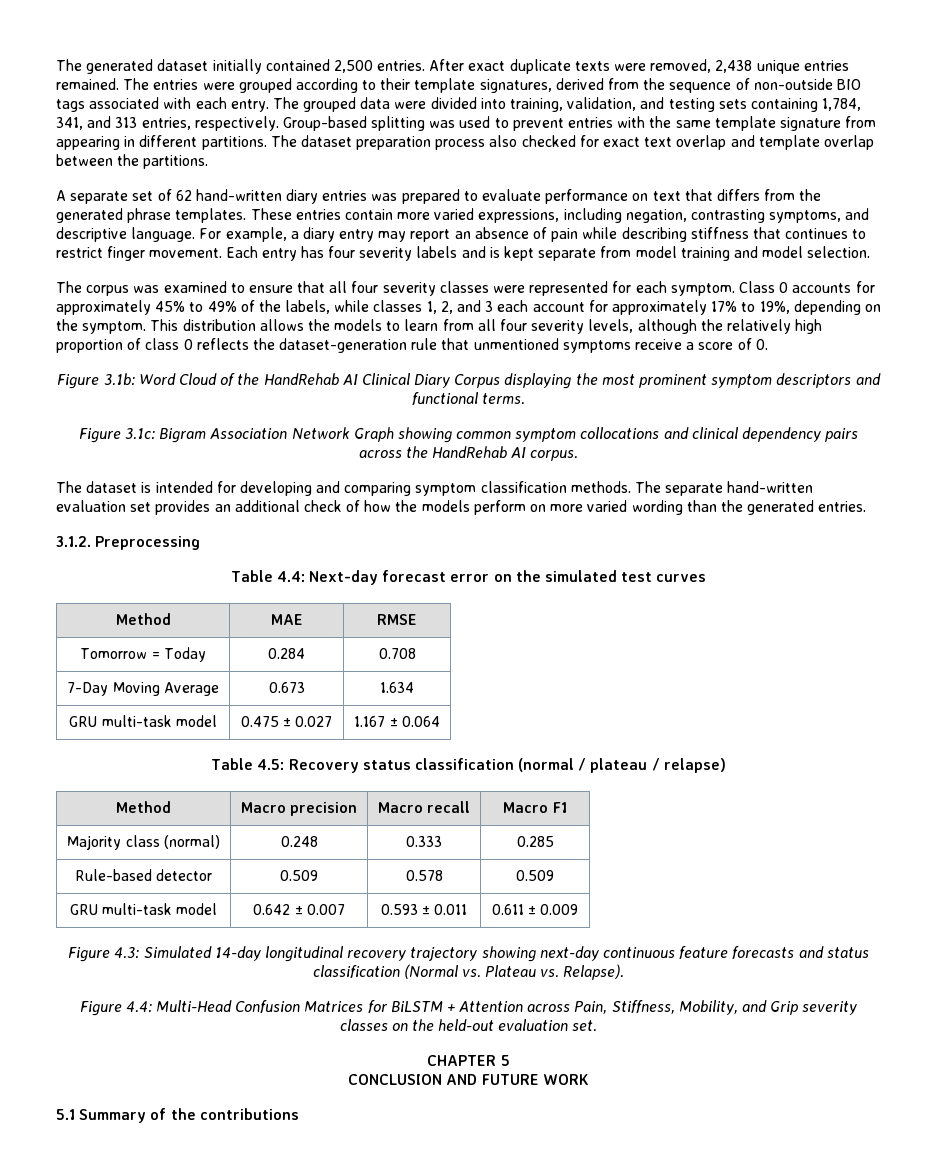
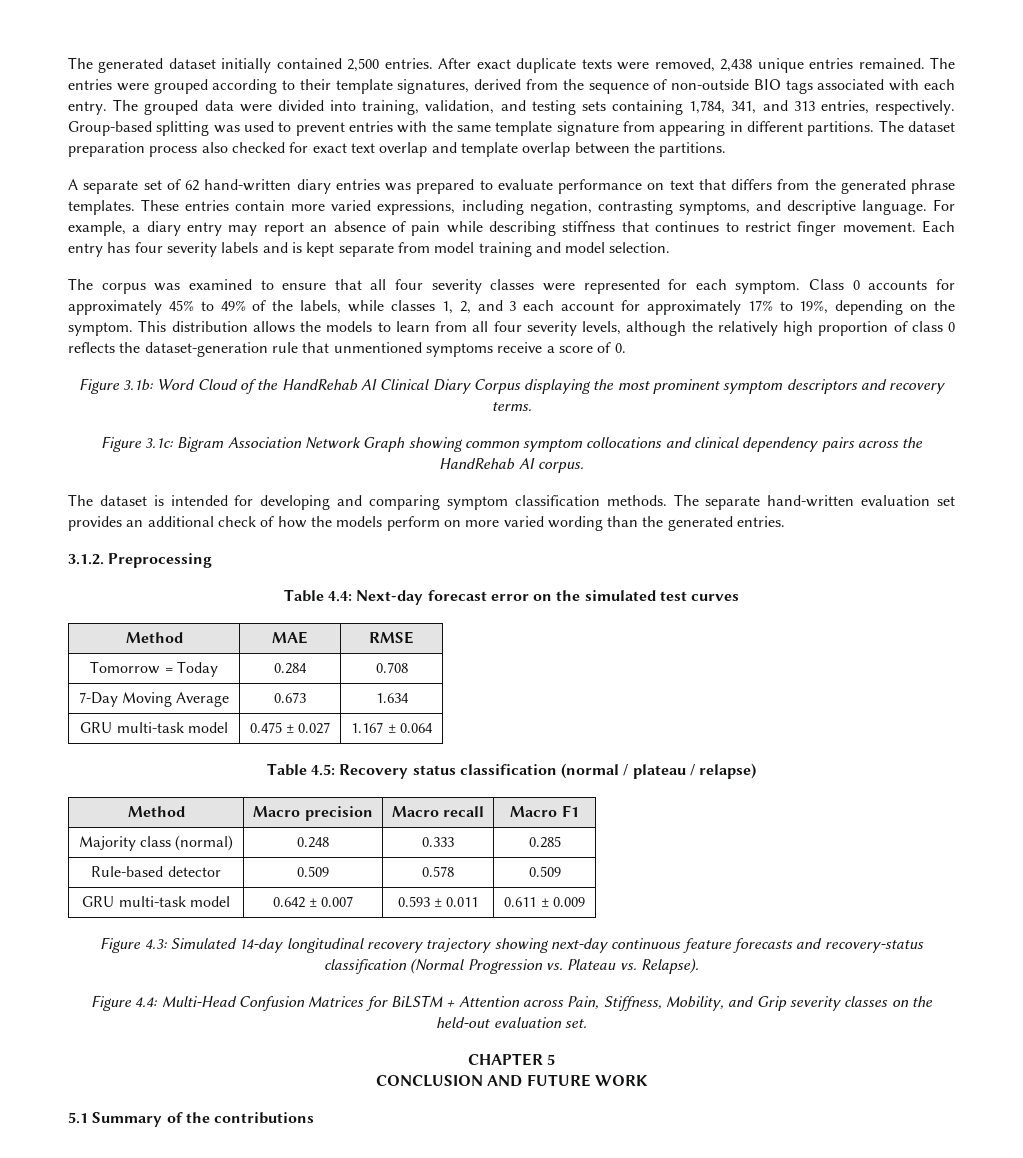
- Figure 3.1b: Word Cloud of the HandRehab AI Clinical Diary Corpus displaying the most prominent symptom descriptors and functional terms.
+ Figure 3.1b: Word Cloud of the HandRehab AI Clinical Diary Corpus displaying the most prominent symptom descriptors and recovery terms.
- Figure 4.3: Simulated 14-day longitudinal recovery trajectory showing next-day continuous feature forecasts and status classification (Normal vs. Plateau vs. Relapse).
+ Figure 4.3: Simulated 14-day longitudinal recovery trajectory showing next-day continuous feature forecasts and recovery-status classification (Normal Progression vs. Plateau vs. Relapse).

